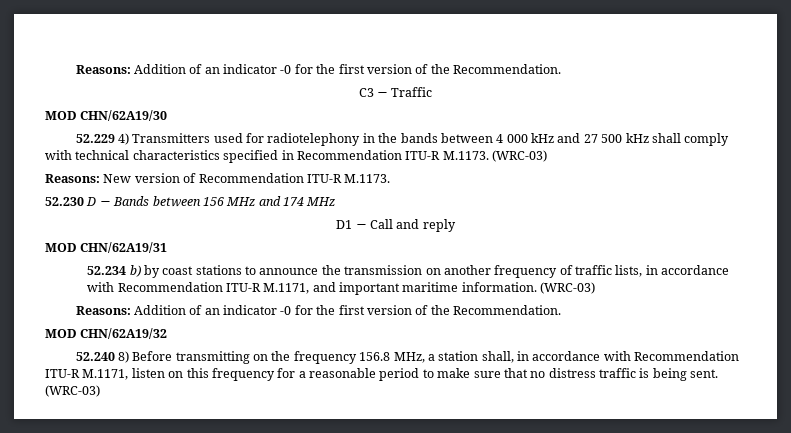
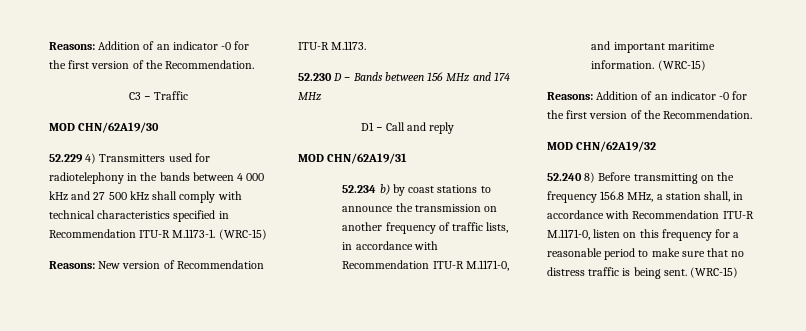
- 52.229 4) Transmitters used for radiotelephony in the bands between 4 000 kHz and 27 500 kHz shall comply with technical characteristics specified in Recommendation ITU-R M.1173. (WRC-03)
+ 52.229 4) Transmitters used for radiotelephony in the bands between 4 000 kHz and 27 500 kHz shall comply with technical characteristics specified in Recommendation ITU-R M.1173-1. (WRC-15)
- 52.234 b) by coast stations to announce the transmission on another frequency of traffic lists, in accordance with Recommendation ITU-R M.1171, and important maritime information. (WRC-03)
+ 52.234 b) by coast stations to announce the transmission on another frequency of traffic lists, in accordance with Recommendation ITU-R M.1171-0, and important maritime information. (WRC-15)
- 52.240 8) Before transmitting on the frequency 156.8 MHz, a station shall, in accordance with Recommendation ITU-R M.1171, listen on this frequency for a reasonable period to make sure that no distress traffic is being sent. (WRC-03)
+ 52.240 8) Before transmitting on the frequency 156.8 MHz, a station shall, in accordance with Recommendation ITU-R M.1171-0, listen on this frequency for a reasonable period to make sure that no distress traffic is being sent. (WRC-15)

